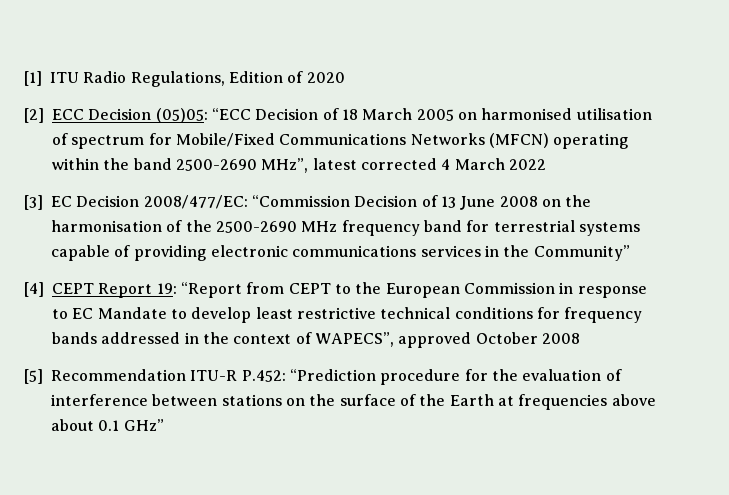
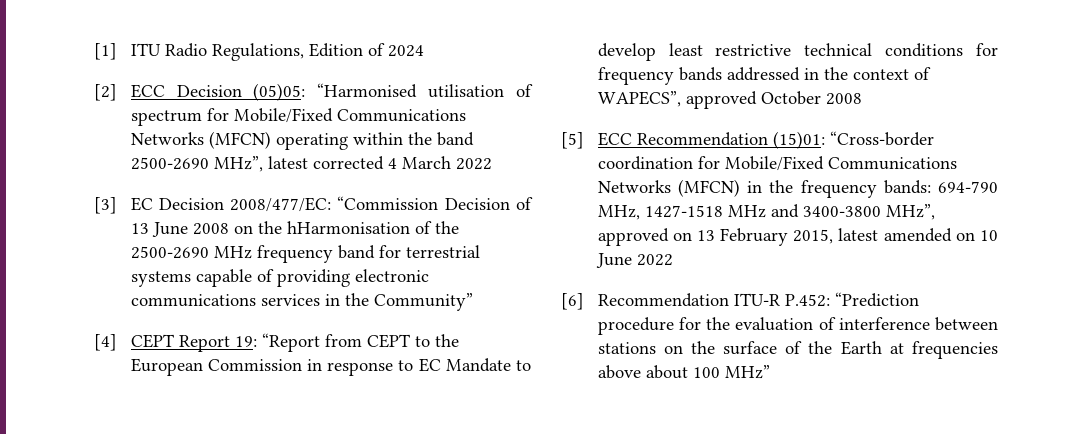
- [1] ITU Radio Regulations, Edition of 2020
+ [1] ITU Radio Regulations, Edition of 2024
- [2] ECC Decision (05)05: “ECC Decision of 18 March 2005 on harmonised utilisation of spectrum for Mobile/Fixed Communications Networks (MFCN) operating within the band 2500-2690 MHz”, latest corrected 4 March 2022
+ [2] ECC Decision (05)05: “Harmonised utilisation of spectrum for Mobile/Fixed Communications Networks (MFCN) operating within the band 2500-2690 MHz”, latest corrected 4 March 2022
- [3] EC Decision 2008/477/EC: “Commission Decision of 13 June 2008 on the harmonisation of the 2500-2690 MHz frequency band for terrestrial systems capable of providing electronic communications services in the Community”
+ [3] EC Decision 2008/477/EC: “Commission Decision of 13 June 2008 on the hHarmonisation of the 2500-2690 MHz frequency band for terrestrial systems capable of providing electronic communications services in the Community”
- [5] Recommendation ITU-R P.452: “Prediction procedure for the evaluation of interference between stations on the surface of the Earth at frequencies above about 0.1 GHz”
+ [5] ECC Recommendation (15)01: “Cross-border coordination for Mobile/Fixed Communications Networks (MFCN) in the frequency bands: 694-790 MHz, 1427-1518 MHz and 3400-3800 MHz”, approved on 13 February 2015, latest amended on 10 June 2022
+ [6] Recommendation ITU-R P.452: “Prediction procedure for the evaluation of interference between stations on the surface of the Earth at frequencies above about 100 MHz”

